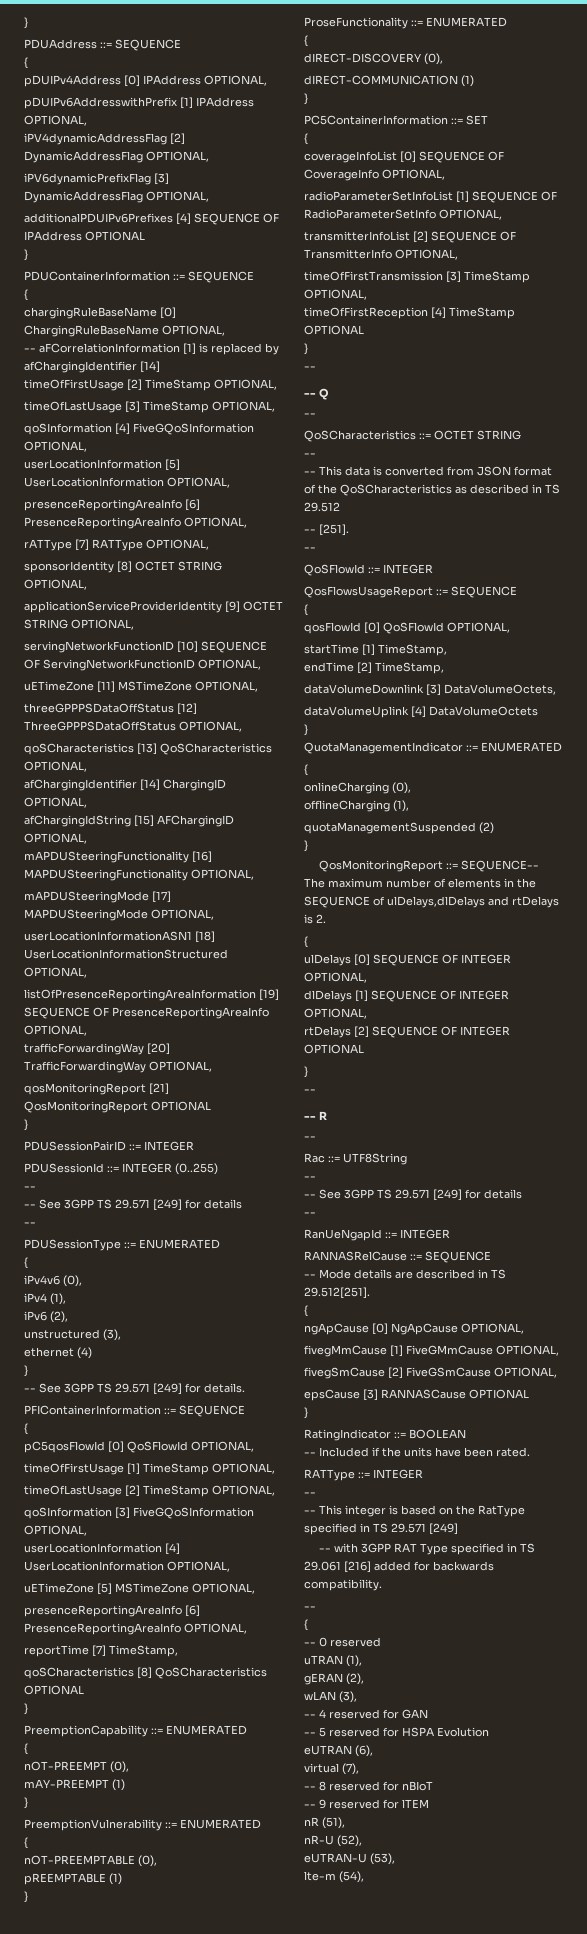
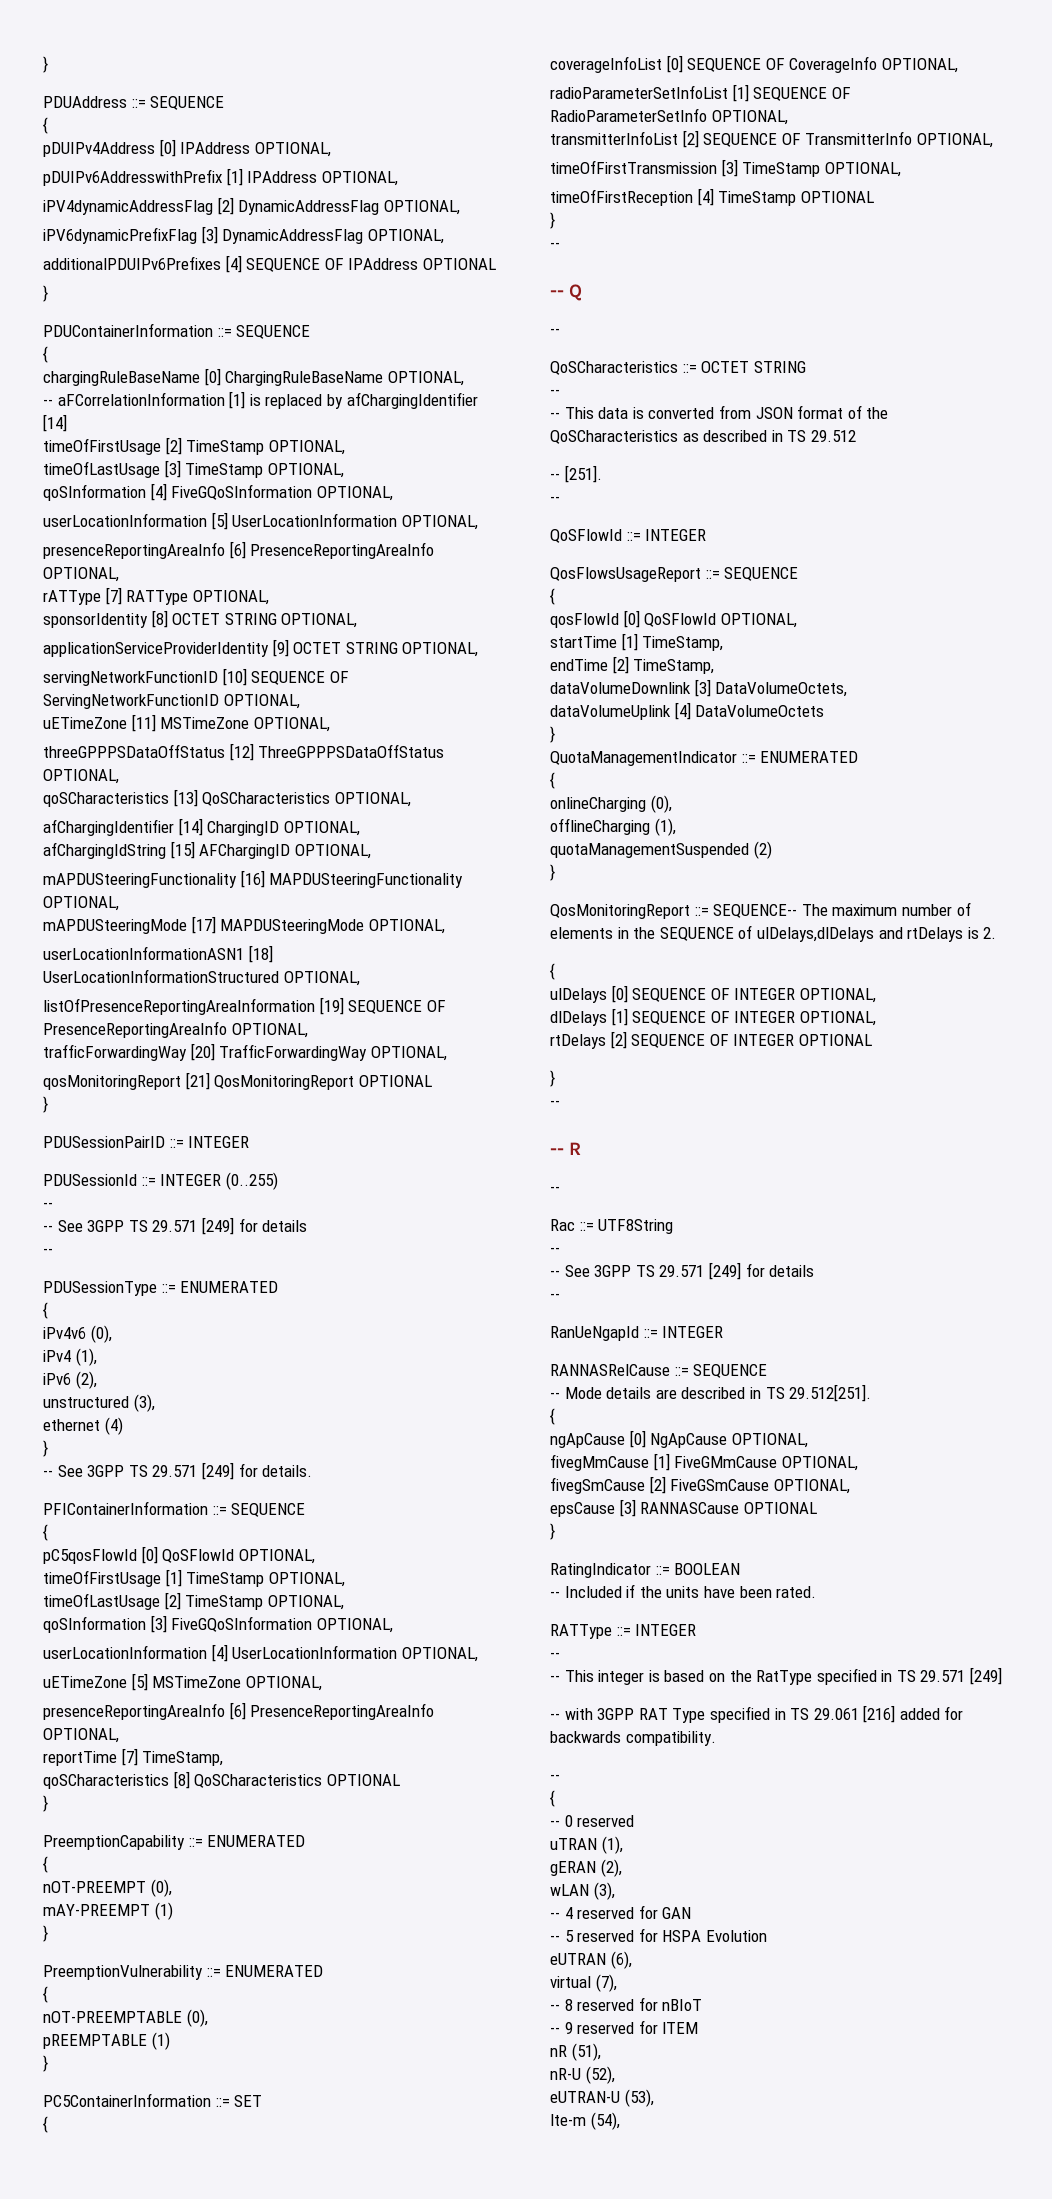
- ProseFunctionality ::= ENUMERATED
- {
- dIRECT-DISCOVERY (0),
- dIRECT-COMMUNICATION (1)
- }

